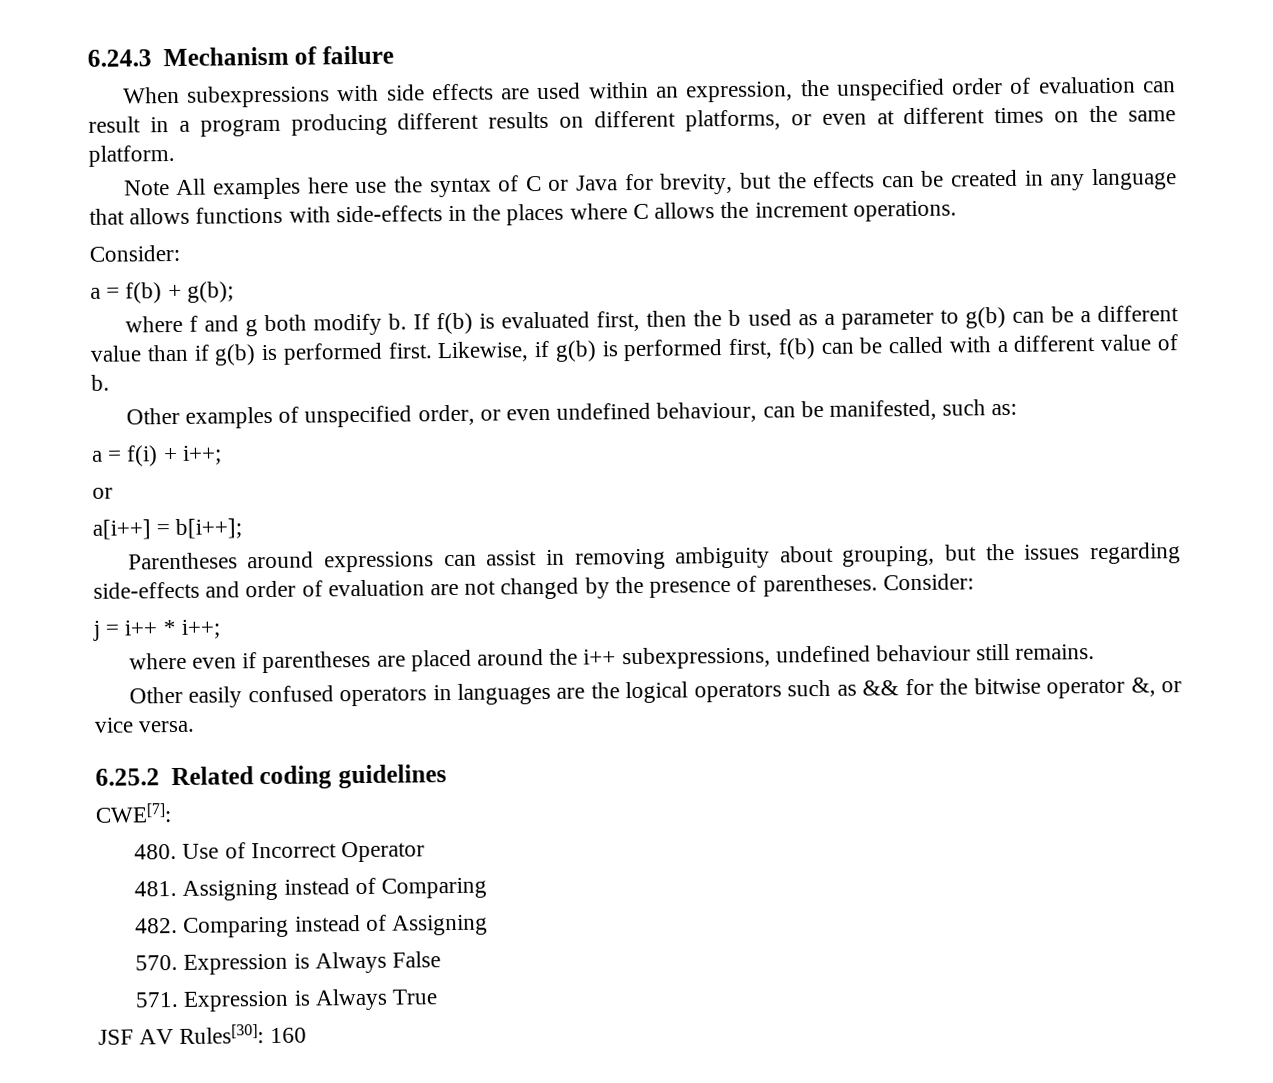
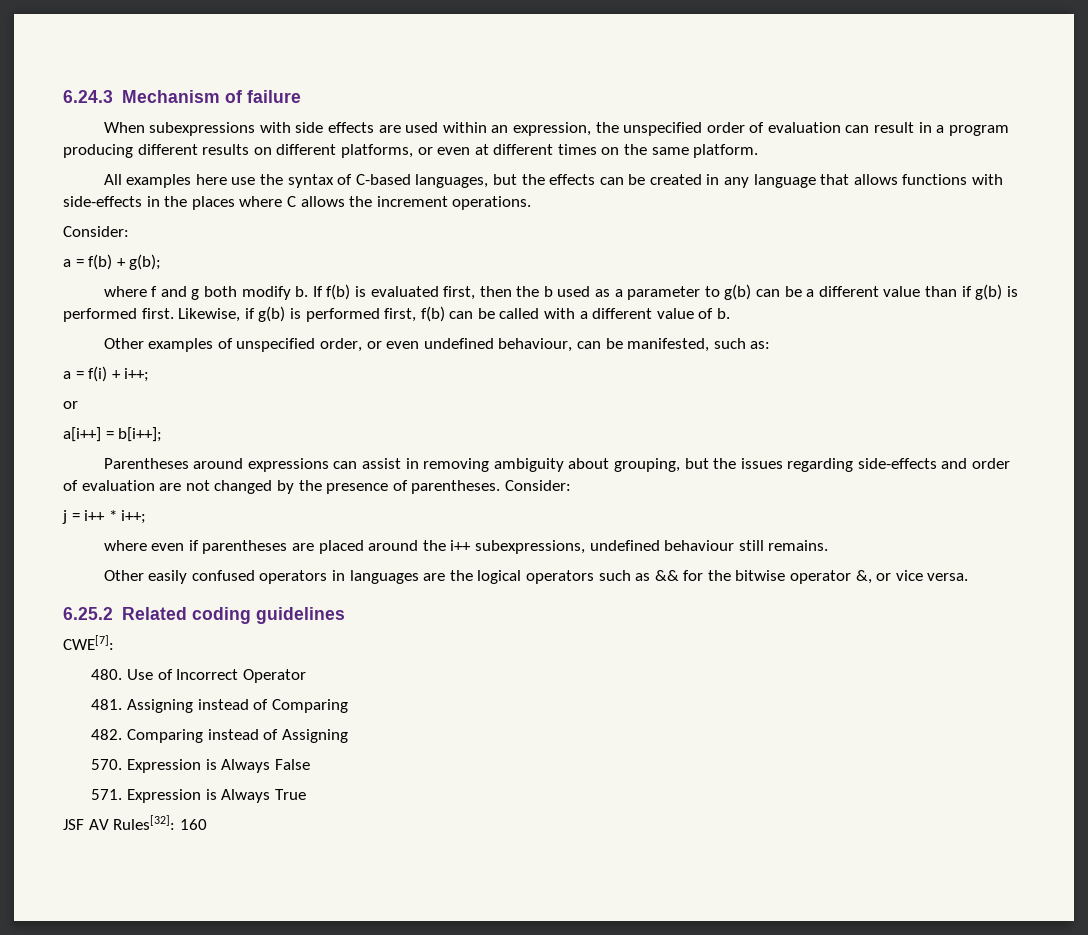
- Note All examples here use the syntax of C or Java for brevity, but the effects can be created in any language that allows functions with side-effects in the places where C allows the increment operations.
+ All examples here use the syntax of C-based languages, but the effects can be created in any language that allows functions with side-effects in the places where C allows the increment operations.
- JSF AV Rules[30]: 160
+ JSF AV Rules[32]: 160

